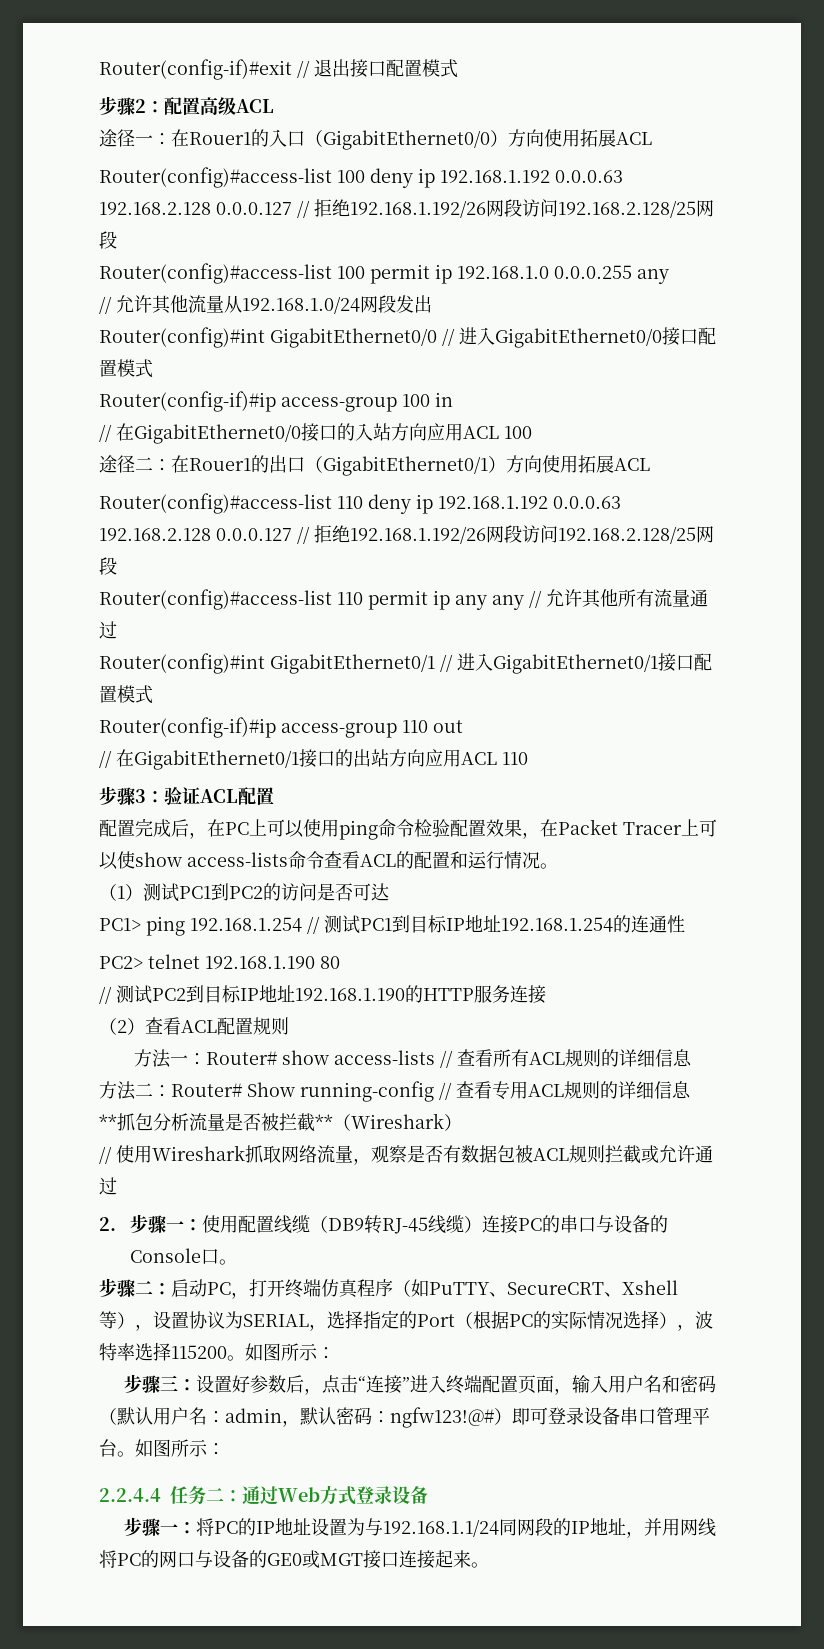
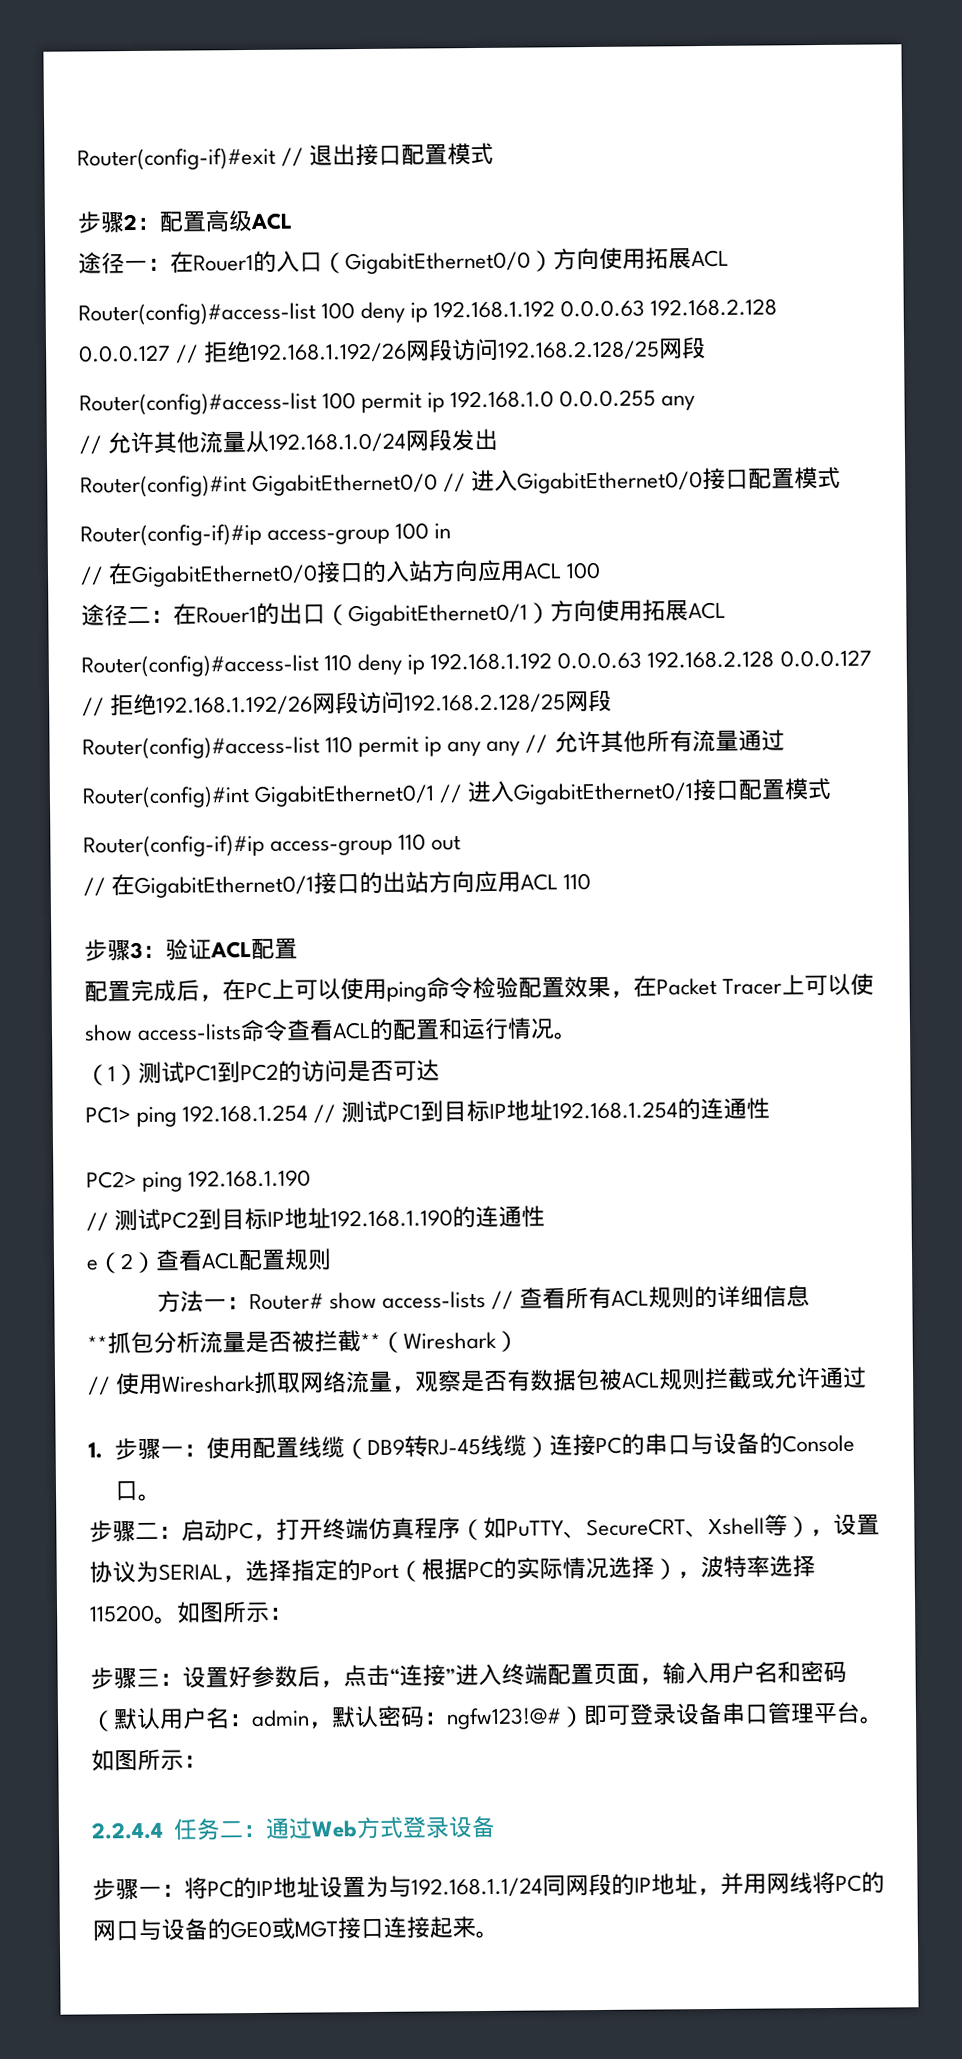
- PC2> telnet 192.168.1.190 80
+ PC2> ping 192.168.1.190
- // 测试PC2到目标IP地址192.168.1.190的HTTP服务连接
- （2）查看ACL配置规则
+ // 测试PC2到目标IP地址192.168.1.190的连通性
+ e（2）查看ACL配置规则
- 方法二：Router# Show running-config // 查看专用ACL规则的详细信息
- 2.步骤一：使用配置线缆（DB9转RJ-45线缆）连接PC的串口与设备的Console口。
+ 1.步骤一：使用配置线缆（DB9转RJ-45线缆）连接PC的串口与设备的Console口。

